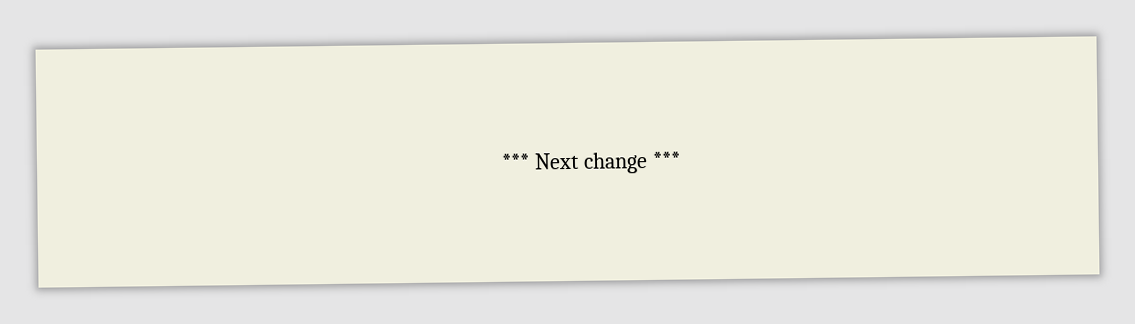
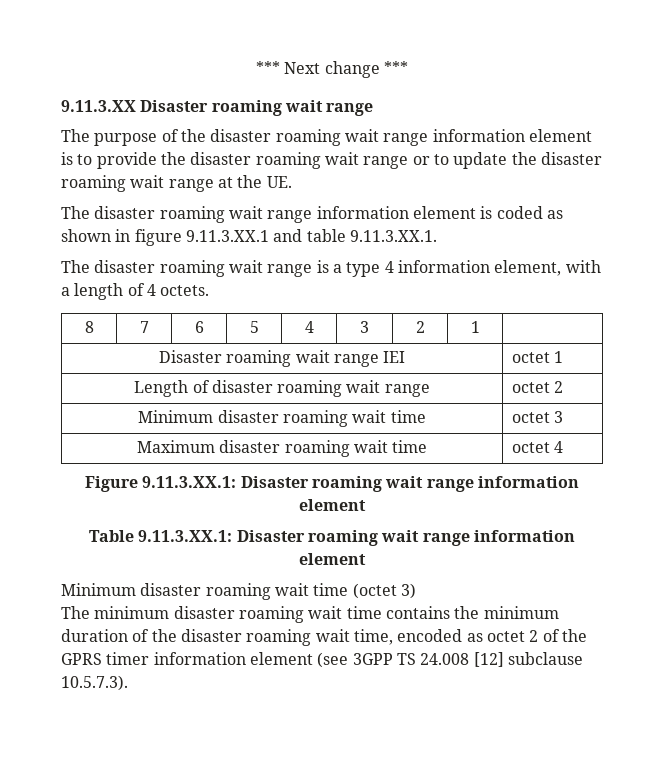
+ 9.11.3.XX Disaster roaming wait range
+ The purpose of the disaster roaming wait range information element is to provide the disaster roaming wait range or to update the disaster roaming wait range at the UE.
+ The disaster roaming wait range information element is coded as shown in figure 9.11.3.XX.1 and table 9.11.3.XX.1.
+ The disaster roaming wait range is a type 4 information element, with a length of 4 octets.
+ 8 | 7 | 6 | 5 | 4 | 3 | 2 | 1 |
+ Disaster roaming wait range IEI | octet 1
+ Length of disaster roaming wait range | octet 2
+ Minimum disaster roaming wait time | octet 3
+ Maximum disaster roaming wait time | octet 4
+ Figure 9.11.3.XX.1: Disaster roaming wait range information element
+ Table 9.11.3.XX.1: Disaster roaming wait range information element
+ Minimum disaster roaming wait time (octet 3)
+ The minimum disaster roaming wait time contains the minimum duration of the disaster roaming wait time, encoded as octet 2 of the GPRS timer information element (see 3GPP TS 24.008 [12] subclause 10.5.7.3).

